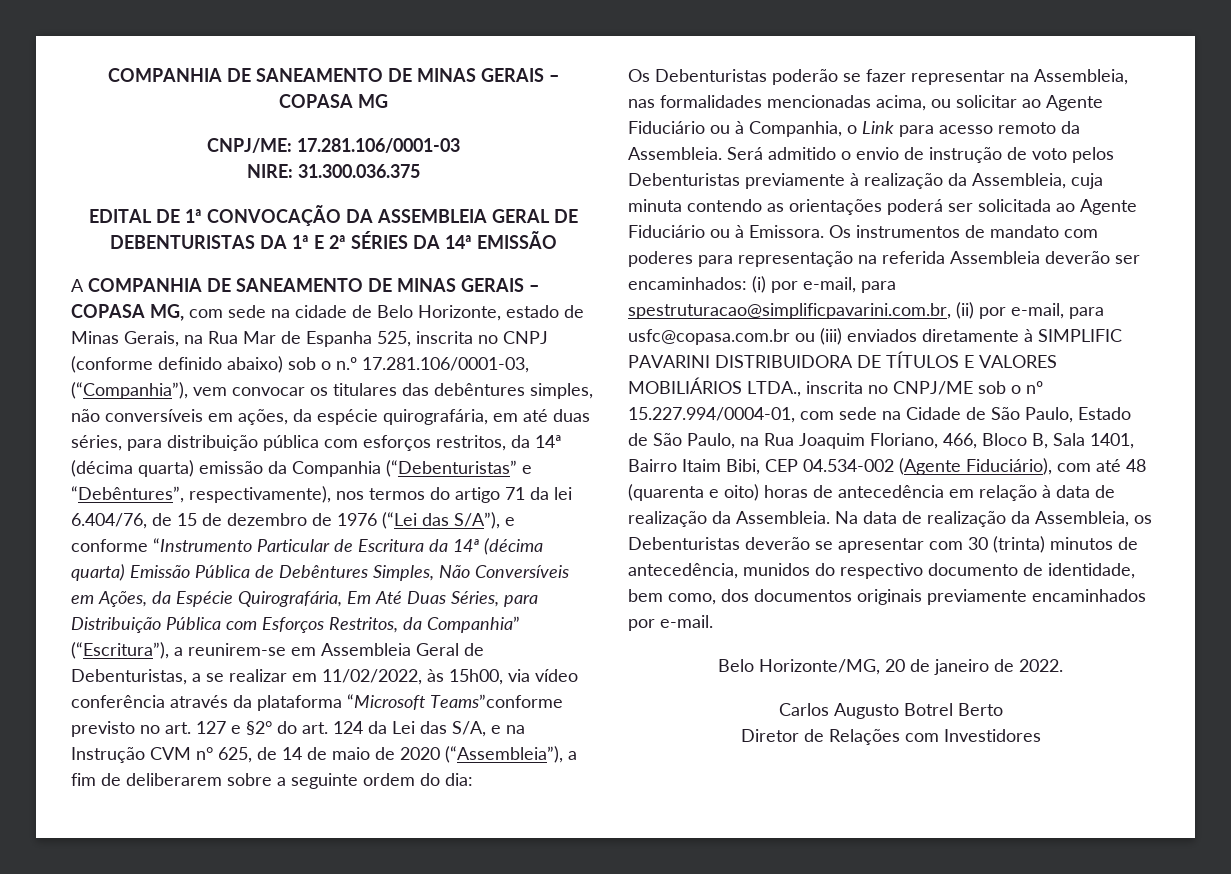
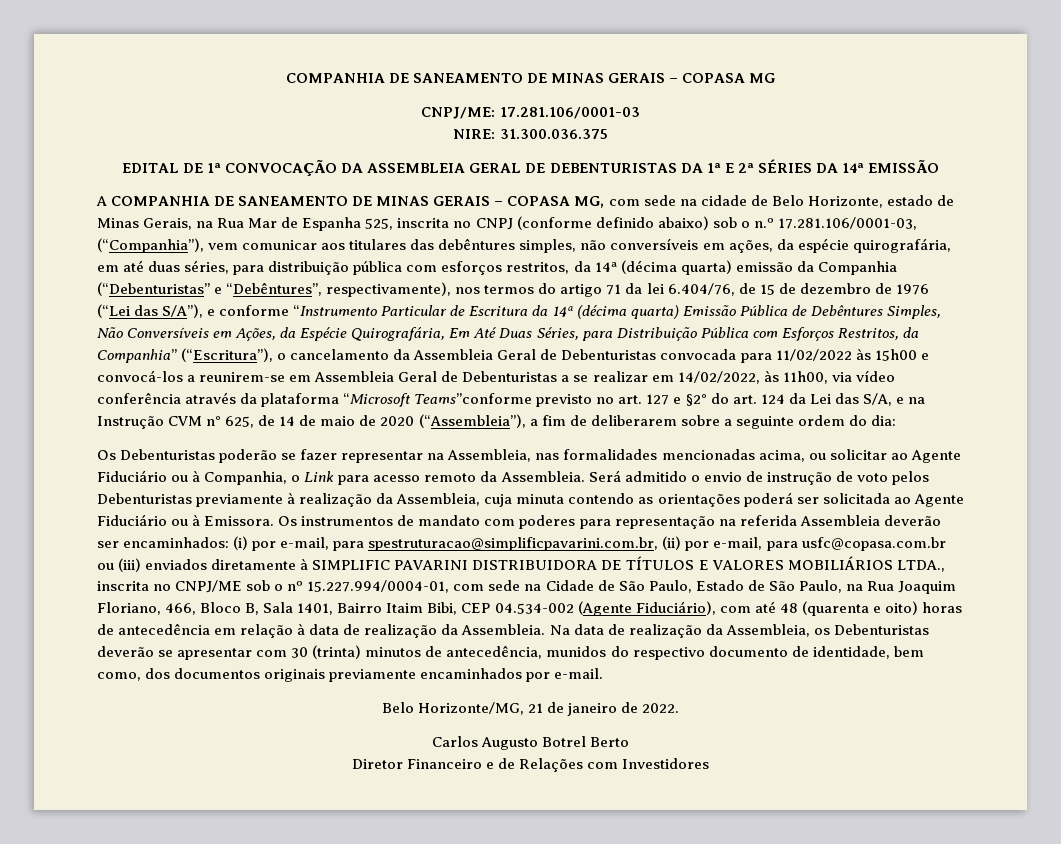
- A COMPANHIA DE SANEAMENTO DE MINAS GERAIS – COPASA MG, com sede na cidade de Belo Horizonte, estado de Minas Gerais, na Rua Mar de Espanha 525, inscrita no CNPJ (conforme definido abaixo) sob o n.º 17.281.106/0001-03, (“Companhia”), vem convocar os titulares das debêntures simples, não conversíveis em ações, da espécie quirografária, em até duas séries, para distribuição pública com esforços restritos, da 14ª (décima quarta) emissão da Companhia (“Debenturistas” e “Debêntures”, respectivamente), nos termos do artigo 71 da lei 6.404/76, de 15 de dezembro de 1976 (“Lei das S/A”), e conforme “Instrumento Particular de Escritura da 14ª (décima quarta) Emissão Pública de Debêntures Simples, Não Conversíveis em Ações, da Espécie Quirografária, Em Até Duas Séries, para Distribuição Pública com Esforços Restritos, da Companhia” (“Escritura”), a reunirem-se em Assembleia Geral de Debenturistas, a se realizar em 11/02/2022, às 15h00, via vídeo conferência através da plataforma “Microsoft Teams”conforme previsto no art. 127 e §2° do art. 124 da Lei das S/A, e na Instrução CVM n° 625, de 14 de maio de 2020 (“Assembleia”), a fim de deliberarem sobre a seguinte ordem do dia:
+ A COMPANHIA DE SANEAMENTO DE MINAS GERAIS – COPASA MG, com sede na cidade de Belo Horizonte, estado de Minas Gerais, na Rua Mar de Espanha 525, inscrita no CNPJ (conforme definido abaixo) sob o n.º 17.281.106/0001-03, (“Companhia”), vem comunicar aos titulares das debêntures simples, não conversíveis em ações, da espécie quirografária, em até duas séries, para distribuição pública com esforços restritos, da 14ª (décima quarta) emissão da Companhia (“Debenturistas” e “Debêntures”, respectivamente), nos termos do artigo 71 da lei 6.404/76, de 15 de dezembro de 1976 (“Lei das S/A”), e conforme “Instrumento Particular de Escritura da 14ª (décima quarta) Emissão Pública de Debêntures Simples, Não Conversíveis em Ações, da Espécie Quirografária, Em Até Duas Séries, para Distribuição Pública com Esforços Restritos, da Companhia” (“Escritura”), o cancelamento da Assembleia Geral de Debenturistas convocada para 11/02/2022 às 15h00 e convocá-los a reunirem-se em Assembleia Geral de Debenturistas a se realizar em 14/02/2022, às 11h00, via vídeo conferência através da plataforma “Microsoft Teams”conforme previsto no art. 127 e §2° do art. 124 da Lei das S/A, e na Instrução CVM n° 625, de 14 de maio de 2020 (“Assembleia”), a fim de deliberarem sobre a seguinte ordem do dia:
- Belo Horizonte/MG, 20 de janeiro de 2022.
+ Belo Horizonte/MG, 21 de janeiro de 2022.
- Diretor de Relações com Investidores
+ Diretor Financeiro e de Relações com Investidores

